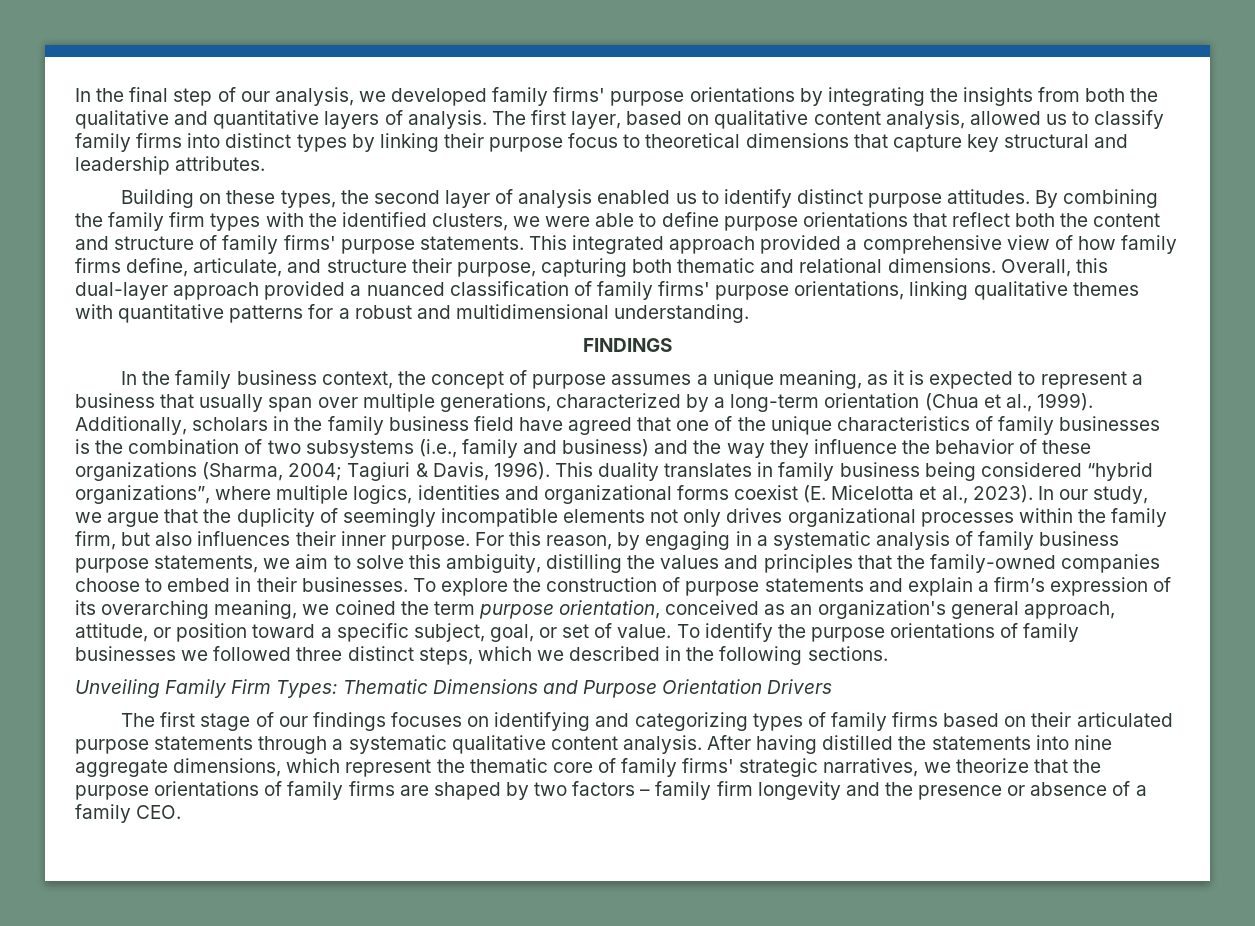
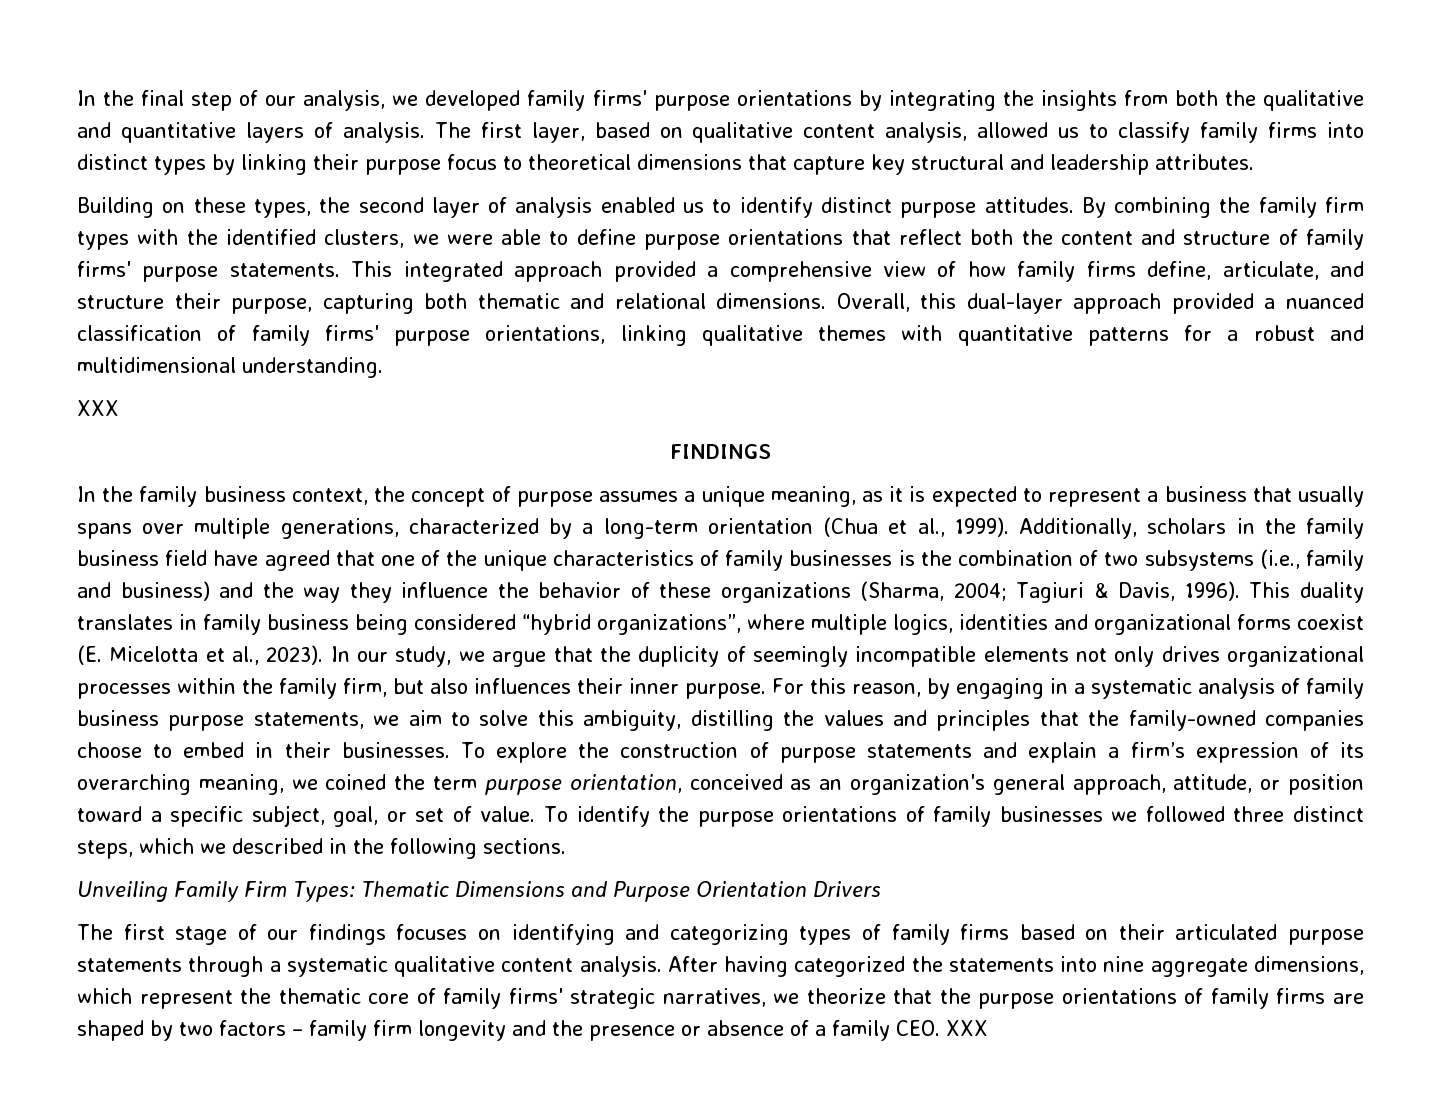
  Overall, this dual-layer approach provided a nuanced classification of family firms' purpose orientations, linking qualitative themes with quantitative patterns for a robust and multidimensional understanding.
+ XXX
- In the family business context, the concept of purpose assumes a unique meaning, as it is expected to represent a business that usually span over multiple generations, characterized by a long-term orientation (Chua et al., 1999).
+ In the family business context, the concept of purpose assumes a unique meaning, as it is expected to represent a business that usually spans over multiple generations, characterized by a long-term orientation (Chua et al., 1999).
- After having distilled the statements into nine aggregate dimensions, which represent the thematic core of family firms' strategic narratives, we theorize that the purpose orientations of family firms are shaped by two factors – family firm longevity and the presence or absence of a family CEO.
+ After having categorized the statements into nine aggregate dimensions, which represent the thematic core of family firms' strategic narratives, we theorize that the purpose orientations of family firms are shaped by two factors – family firm longevity and the presence or absence of a family CEO. XXX

